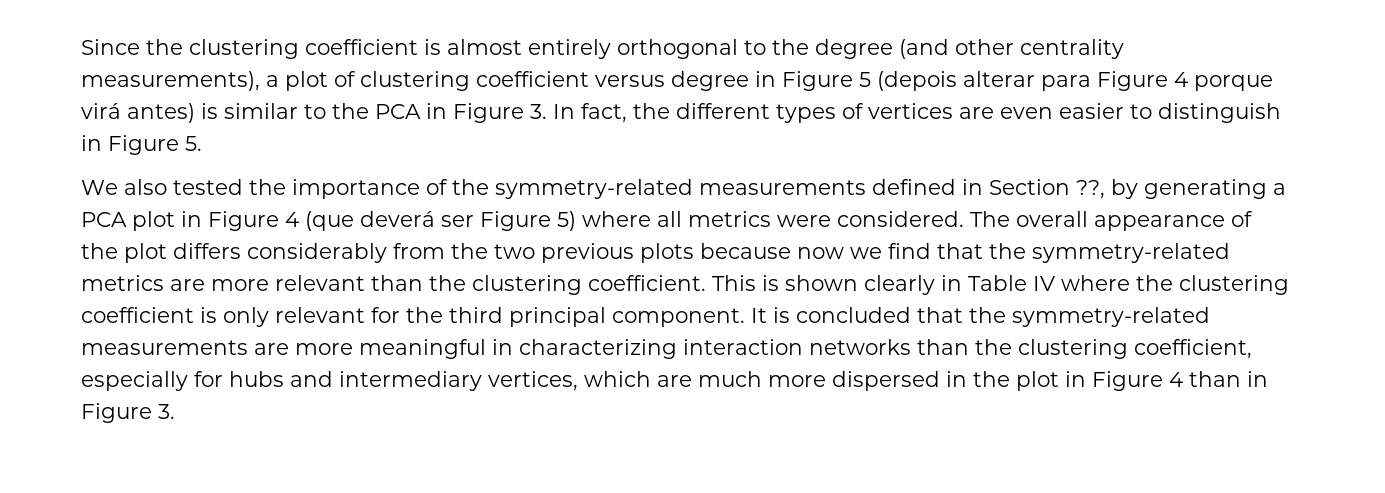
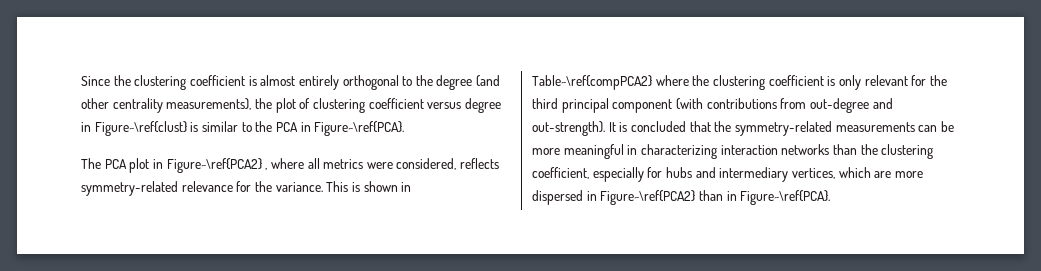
- Since the clustering coefficient is almost entirely orthogonal to the degree (and other centrality measurements), a plot of clustering coefficient versus degree in Figure 5 (depois alterar para Figure 4 porque virá antes) is similar to the PCA in Figure 3. In fact, the different types of vertices are even easier to distinguish in Figure 5.
- We also tested the importance of the symmetry-related measurements defined in Section ??, by generating a PCA plot in Figure 4 (que deverá ser Figure 5) where all metrics were considered. The overall appearance of the plot differs considerably from the two previous plots because now we find that the symmetry-related metrics are more relevant than the clustering coefficient. This is shown clearly in Table IV where the clustering coefficient is only relevant for the third principal component.
+ Since the clustering coefficient is almost entirely orthogonal to the degree (and other centrality measurements), the plot of clustering coefficient versus degree in Figure~\ref{clust} is similar to the PCA in Figure~\ref{PCA}.
+ The PCA plot in Figure~\ref{PCA2} , where all metrics were considered, reflects symmetry-related relevance for the variance. This is shown in Table~\ref{compPCA2} where the clustering coefficient is only relevant for the third principal component (with contributions from out-degree and out-strength).
- It is concluded that the symmetry-related measurements are more meaningful in characterizing interaction networks than the clustering coefficient, especially for hubs and intermediary vertices, which are much more dispersed in the plot in Figure 4 than in Figure 3.
+ It is concluded that the symmetry-related measurements can be more meaningful in characterizing interaction networks than the clustering coefficient, especially for hubs and intermediary vertices, which are more dispersed in Figure~\ref{PCA2} than in Figure~\ref{PCA}.

